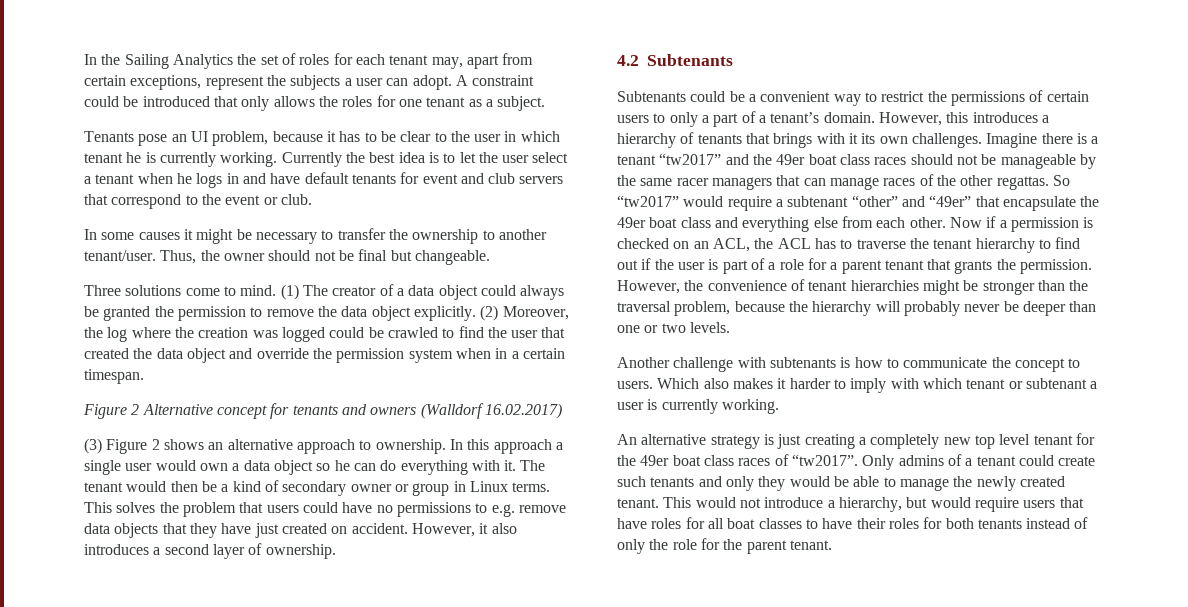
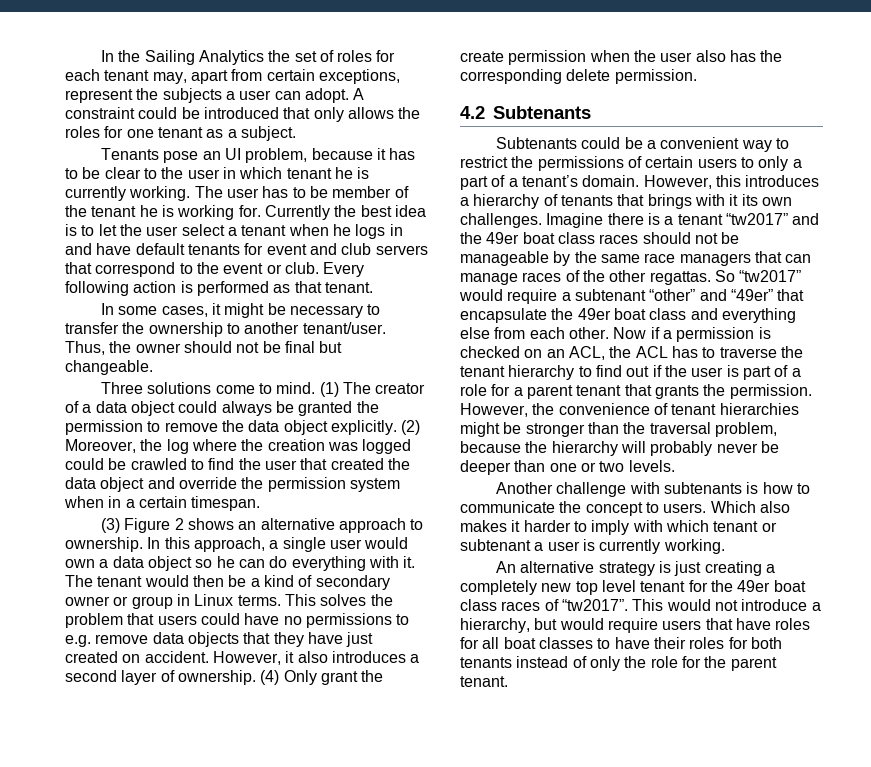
+ The user has to be member of the tenant he is working for.
+ Every following action is performed as that tenant.
- In some causes it might be necessary to transfer the ownership to another tenant/user.
+ In some cases, it might be necessary to transfer the ownership to another tenant/user.
- Figure 2 Alternative concept for tenants and owners (Walldorf 16.02.2017)
- In this approach a single user would own a data object so he can do everything with it.
+ In this approach, a single user would own a data object so he can do everything with it.
+ (4) Only grant the create permission when the user also has the corresponding delete permission.
- Imagine there is a tenant “tw2017” and the 49er boat class races should not be manageable by the same racer managers that can manage races of the other regattas.
+ Imagine there is a tenant “tw2017” and the 49er boat class races should not be manageable by the same race managers that can manage races of the other regattas.
- Only admins of a tenant could create such tenants and only they would be able to manage the newly created tenant.

